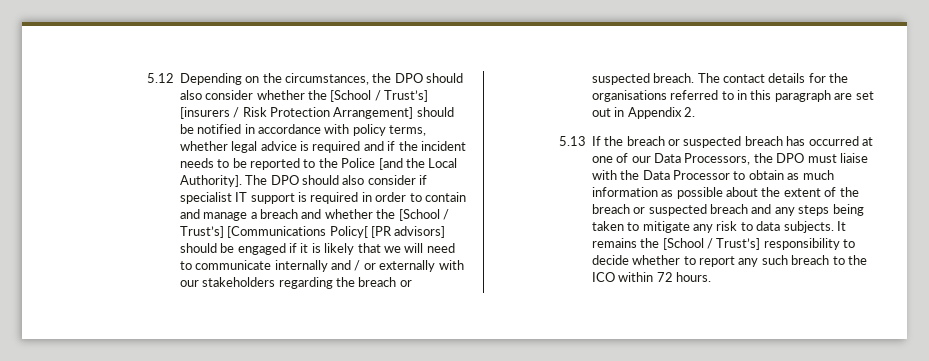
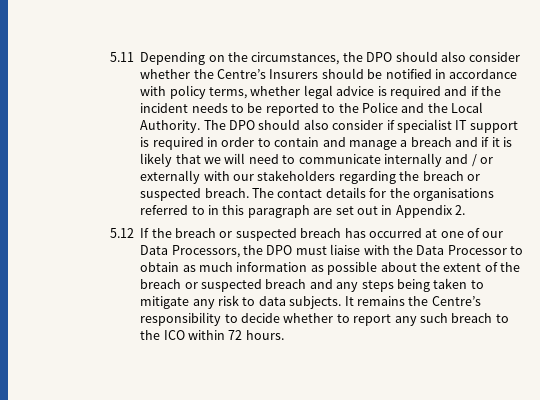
- 5.12 Depending on the circumstances, the DPO should also consider whether the [School / Trust’s] [insurers / Risk Protection Arrangement] should be notified in accordance with policy terms, whether legal advice is required and if the incident needs to be reported to the Police [and the Local Authority].
+ 5.11 Depending on the circumstances, the DPO should also consider whether the Centre’s Insurers should be notified in accordance with policy terms, whether legal advice is required and if the incident needs to be reported to the Police and the Local Authority.
- The DPO should also consider if specialist IT support is required in order to contain and manage a breach and whether the [School / Trust’s] [Communications Policy[ [PR advisors] should be engaged if it is likely that we will need to communicate internally and / or externally with our stakeholders regarding the breach or suspected breach.
+ The DPO should also consider if specialist IT support is required in order to contain and manage a breach and if it is likely that we will need to communicate internally and / or externally with our stakeholders regarding the breach or suspected breach.
- 5.13 If the breach or suspected breach has occurred at one of our Data Processors, the DPO must liaise with the Data Processor to obtain as much information as possible about the extent of the breach or suspected breach and any steps being taken to mitigate any risk to data subjects.
+ 5.12 If the breach or suspected breach has occurred at one of our Data Processors, the DPO must liaise with the Data Processor to obtain as much information as possible about the extent of the breach or suspected breach and any steps being taken to mitigate any risk to data subjects.
- It remains the [School / Trust’s] responsibility to decide whether to report any such breach to the ICO within 72 hours.
+ It remains the Centre’s responsibility to decide whether to report any such breach to the ICO within 72 hours.

